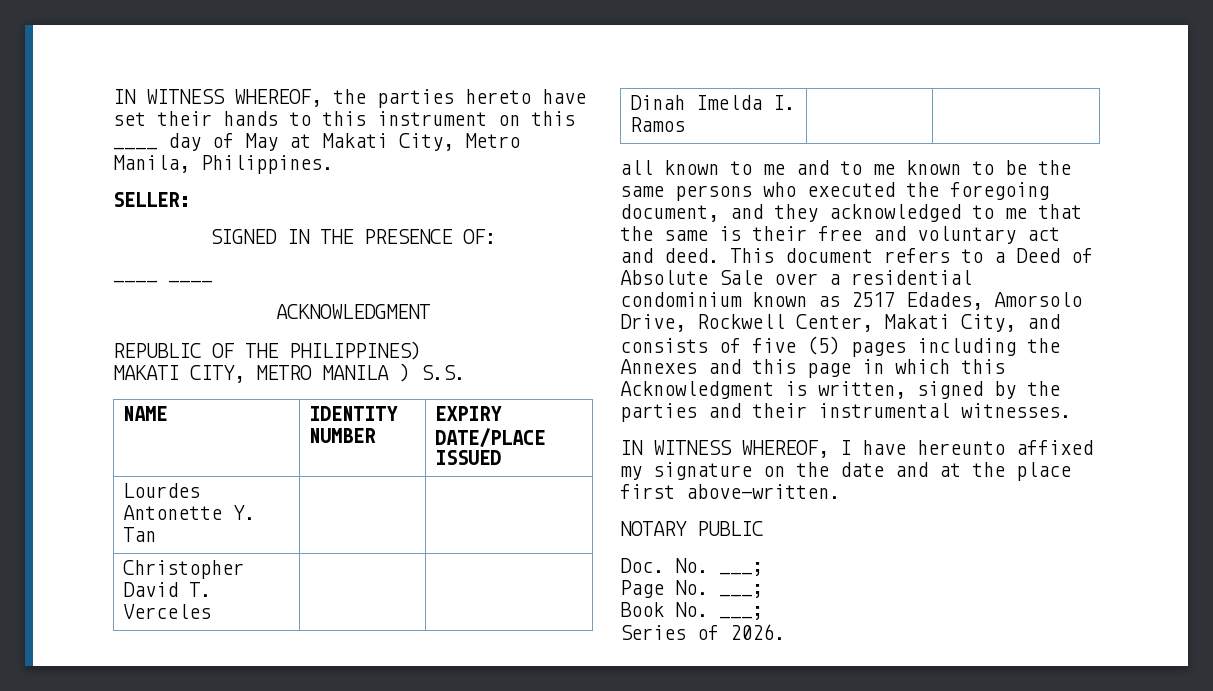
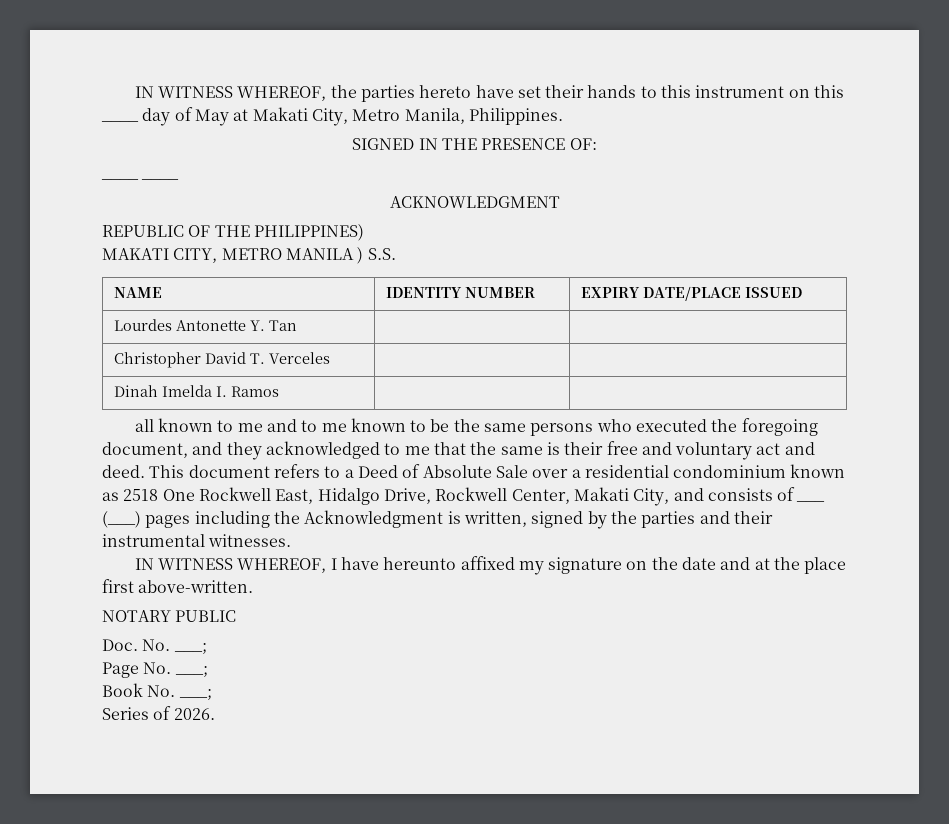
- SELLER:
- This document refers to a Deed of Absolute Sale over a residential condominium known as 2517 Edades, Amorsolo Drive, Rockwell Center, Makati City, and consists of five (5) pages including the Annexes and this page in which this Acknowledgment is written, signed by the parties and their instrumental witnesses.
+ This document refers to a Deed of Absolute Sale over a residential condominium known as 2518 One Rockwell East, Hidalgo Drive, Rockwell Center, Makati City, and consists of ___ (___) pages including the Acknowledgment is written, signed by the parties and their instrumental witnesses.

